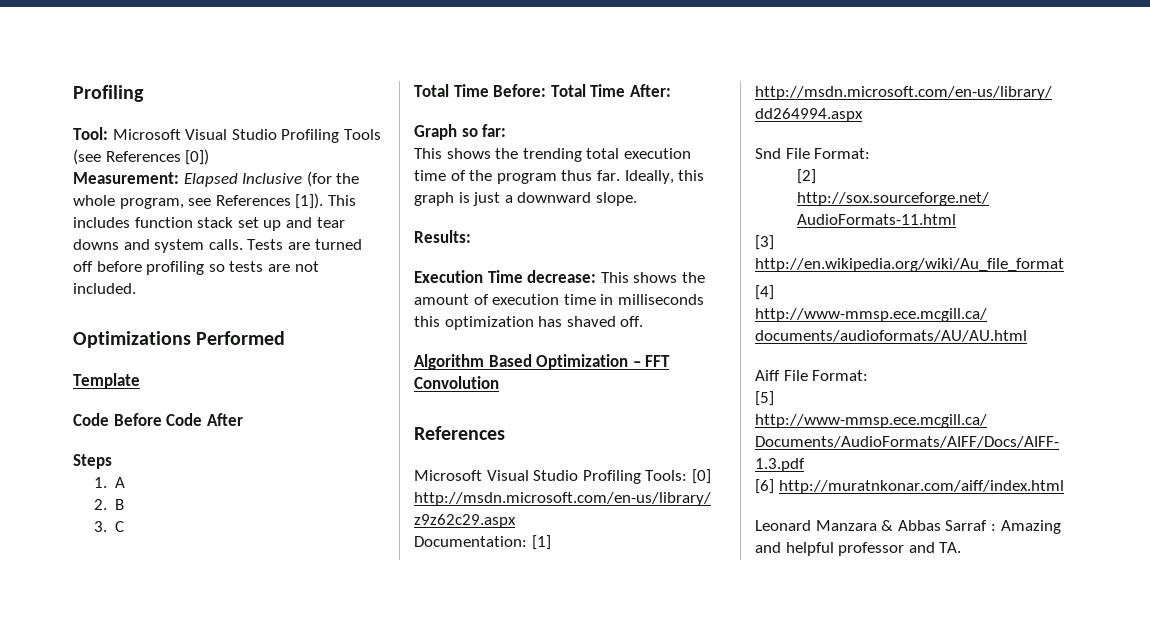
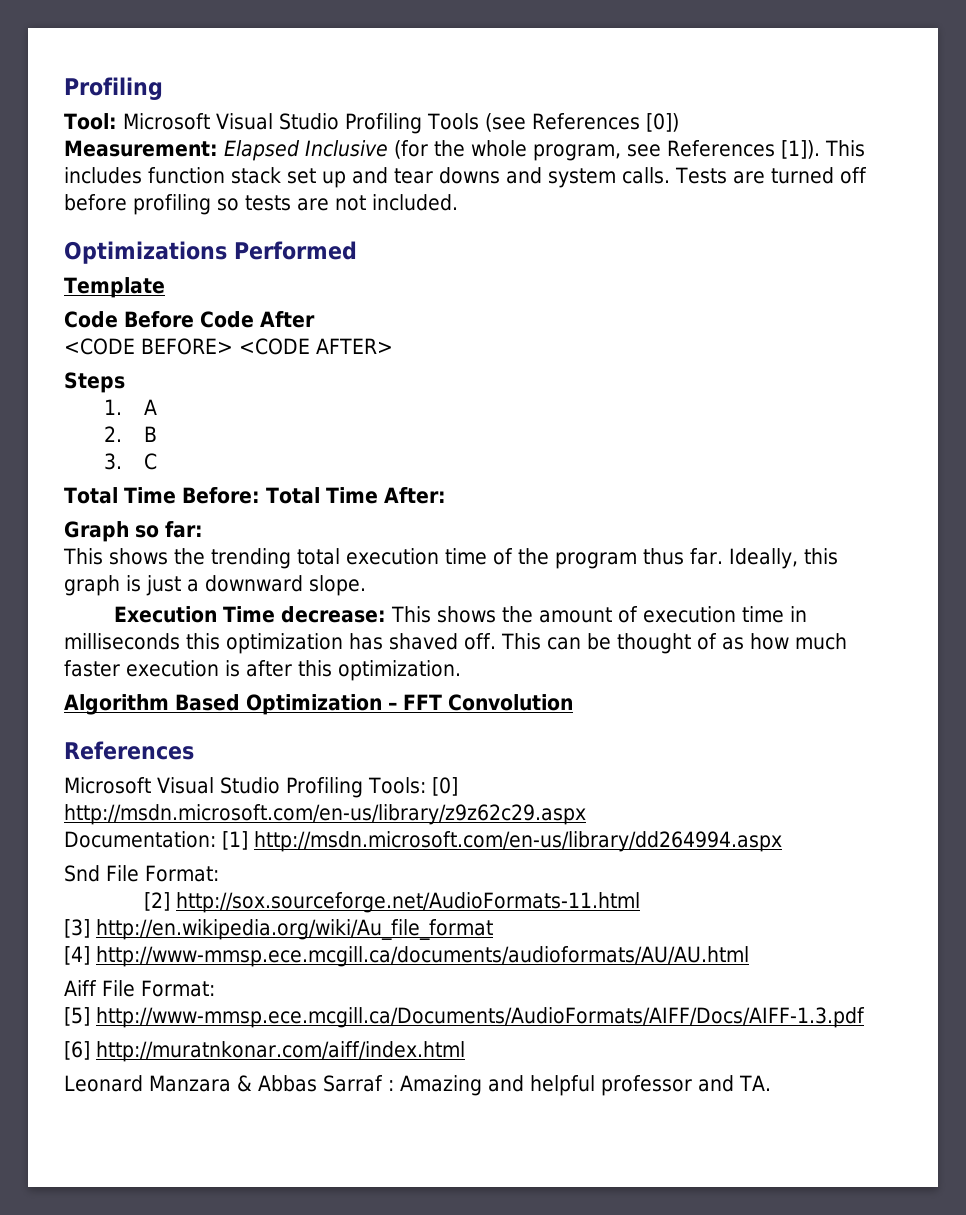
+ <CODE BEFORE> <CODE AFTER>
- Results:
+ This can be thought of as how much faster execution is after this optimization.

